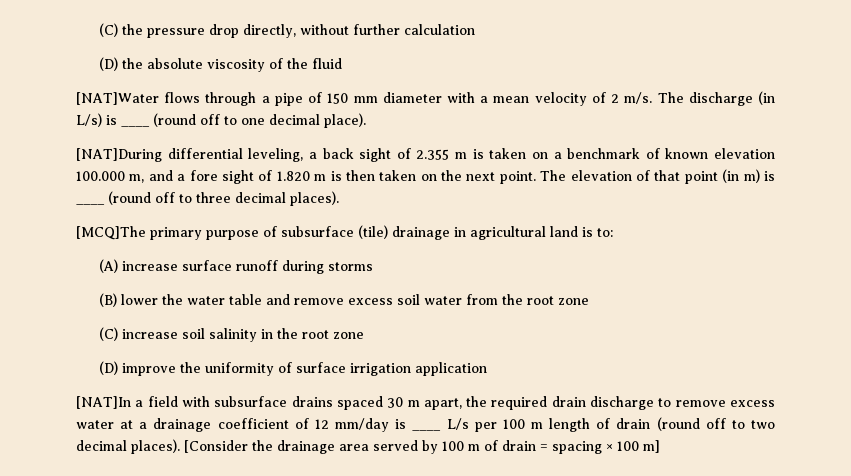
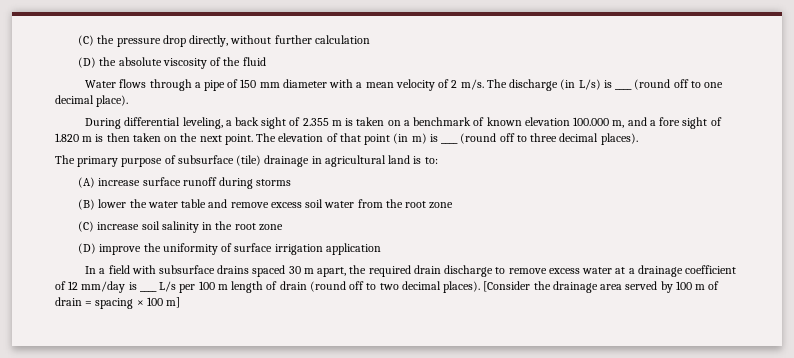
- [NAT]Water flows through a pipe of 150 mm diameter with a mean velocity of 2 m/s.
+ Water flows through a pipe of 150 mm diameter with a mean velocity of 2 m/s.
- [NAT]During differential leveling, a back sight of 2.355 m is taken on a benchmark of known elevation 100.000 m, and a fore sight of 1.820 m is then taken on the next point.
+ During differential leveling, a back sight of 2.355 m is taken on a benchmark of known elevation 100.000 m, and a fore sight of 1.820 m is then taken on the next point.
- [MCQ]The primary purpose of subsurface (tile) drainage in agricultural land is to:
+ The primary purpose of subsurface (tile) drainage in agricultural land is to:
- [NAT]In a field with subsurface drains spaced 30 m apart, the required drain discharge to remove excess water at a drainage coefficient of 12 mm/day is ____ L/s per 100 m length of drain (round off to two decimal places).
+ In a field with subsurface drains spaced 30 m apart, the required drain discharge to remove excess water at a drainage coefficient of 12 mm/day is ____ L/s per 100 m length of drain (round off to two decimal places).

